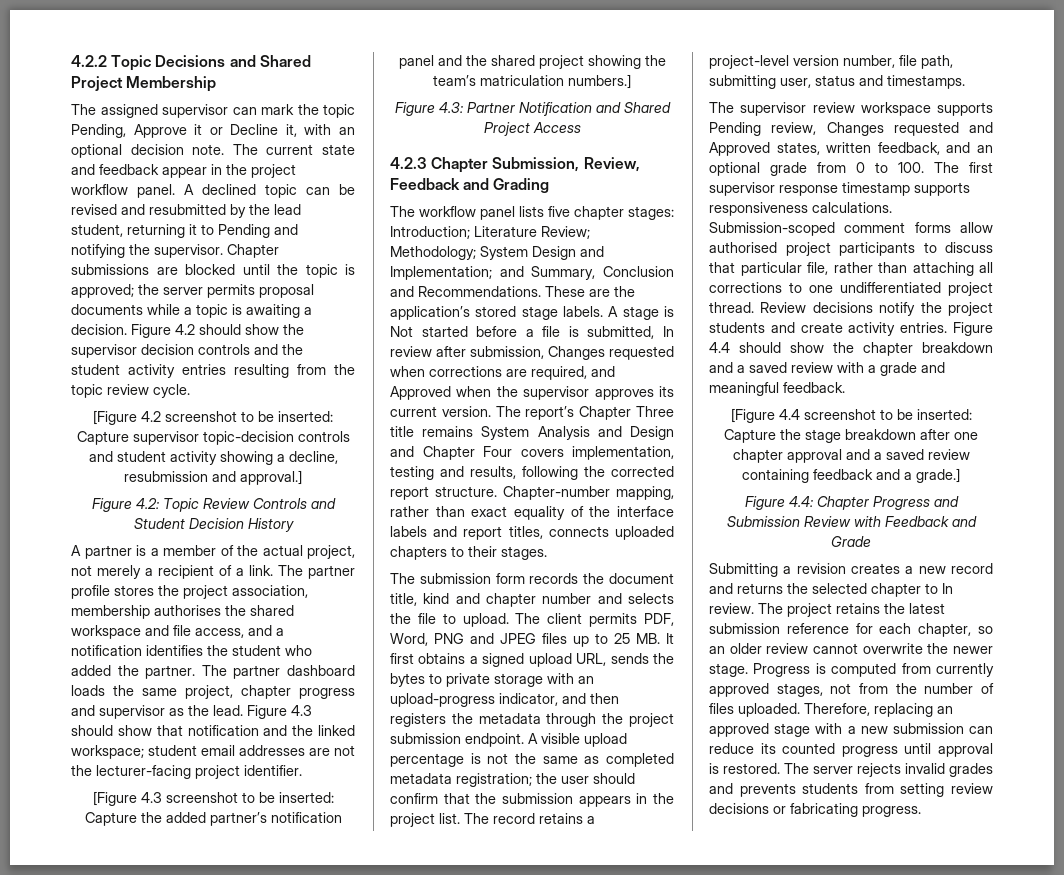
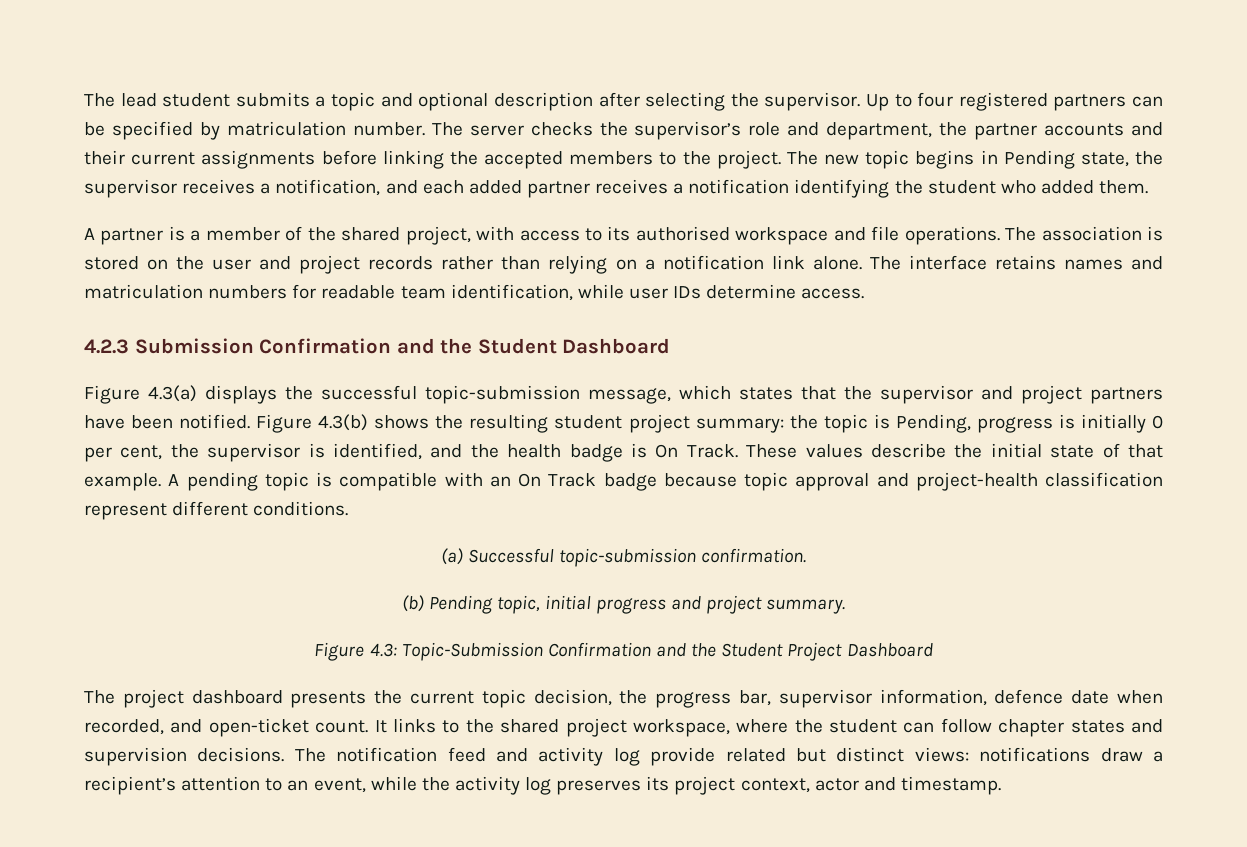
- 4.2.2 Topic Decisions and Shared Project Membership
- The assigned supervisor can mark the topic Pending, Approve it or Decline it, with an optional decision note. The current state and feedback appear in the project workflow panel. A declined topic can be revised and resubmitted by the lead student, returning it to Pending and notifying the supervisor. Chapter submissions are blocked until the topic is approved; the server permits proposal documents while a topic is awaiting a decision. Figure 4.2 should show the supervisor decision controls and the student activity entries resulting from the topic review cycle.
- [Figure 4.2 screenshot to be inserted: Capture supervisor topic-decision controls and student activity showing a decline, resubmission and approval.]
- Figure 4.2: Topic Review Controls and Student Decision History
+ The lead student submits a topic and optional description after selecting the supervisor. Up to four registered partners can be specified by matriculation number. The server checks the supervisor’s role and department, the partner accounts and their current assignments before linking the accepted members to the project. The new topic begins in Pending state, the supervisor receives a notification, and each added partner receives a notification identifying the student who added them.
- A partner is a member of the actual project, not merely a recipient of a link. The partner profile stores the project association, membership authorises the shared workspace and file access, and a notification identifies the student who added the partner. The partner dashboard loads the same project, chapter progress and supervisor as the lead. Figure 4.3 should show that notification and the linked workspace; student email addresses are not the lecturer-facing project identifier.
- [Figure 4.3 screenshot to be inserted: Capture the added partner’s notification panel and the shared project showing the team’s matriculation numbers.]
- Figure 4.3: Partner Notification and Shared Project Access
- 4.2.3 Chapter Submission, Review, Feedback and Grading
- The workflow panel lists five chapter stages: Introduction; Literature Review; Methodology; System Design and Implementation; and Summary, Conclusion and Recommendations. These are the application’s stored stage labels. A stage is Not started before a file is submitted, In review after submission, Changes requested when corrections are required, and Approved when the supervisor approves its current version. The report’s Chapter Three title remains System Analysis and Design and Chapter Four covers implementation, testing and results, following the corrected report structure. Chapter-number mapping, rather than exact equality of the interface labels and report titles, connects uploaded chapters to their stages.
- The submission form records the document title, kind and chapter number and selects the file to upload. The client permits PDF, Word, PNG and JPEG files up to 25 MB. It first obtains a signed upload URL, sends the bytes to private storage with an upload-progress indicator, and then registers the metadata through the project submission endpoint. A visible upload percentage is not the same as completed metadata registration; the user should confirm that the submission appears in the project list. The record retains a project-level version number, file path, submitting user, status and timestamps.
- The supervisor review workspace supports Pending review, Changes requested and Approved states, written feedback, and an optional grade from 0 to 100. The first supervisor response timestamp supports responsiveness calculations. Submission-scoped comment forms allow authorised project participants to discuss that particular file, rather than attaching all corrections to one undifferentiated project thread. Review decisions notify the project students and create activity entries. Figure 4.4 should show the chapter breakdown and a saved review with a grade and meaningful feedback.
- [Figure 4.4 screenshot to be inserted: Capture the stage breakdown after one chapter approval and a saved review containing feedback and a grade.]
- Figure 4.4: Chapter Progress and Submission Review with Feedback and Grade
- Submitting a revision creates a new record and returns the selected chapter to In review. The project retains the latest submission reference for each chapter, so an older review cannot overwrite the newer stage. Progress is computed from currently approved stages, not from the number of files uploaded. Therefore, replacing an approved stage with a new submission can reduce its counted progress until approval is restored. The server rejects invalid grades and prevents students from setting review decisions or fabricating progress.
+ A partner is a member of the shared project, with access to its authorised workspace and file operations. The association is stored on the user and project records rather than relying on a notification link alone. The interface retains names and matriculation numbers for readable team identification, while user IDs determine access.
+ 4.2.3 Submission Confirmation and the Student Dashboard
+ Figure 4.3(a) displays the successful topic-submission message, which states that the supervisor and project partners have been notified. Figure 4.3(b) shows the resulting student project summary: the topic is Pending, progress is initially 0 per cent, the supervisor is identified, and the health badge is On Track. These values describe the initial state of that example. A pending topic is compatible with an On Track badge because topic approval and project-health classification represent different conditions.
+ (a) Successful topic-submission confirmation.
+ (b) Pending topic, initial progress and project summary.
+ Figure 4.3: Topic-Submission Confirmation and the Student Project Dashboard
+ The project dashboard presents the current topic decision, the progress bar, supervisor information, defence date when recorded, and open-ticket count. It links to the shared project workspace, where the student can follow chapter states and supervision decisions. The notification feed and activity log provide related but distinct views: notifications draw a recipient’s attention to an event, while the activity log preserves its project context, actor and timestamp.

